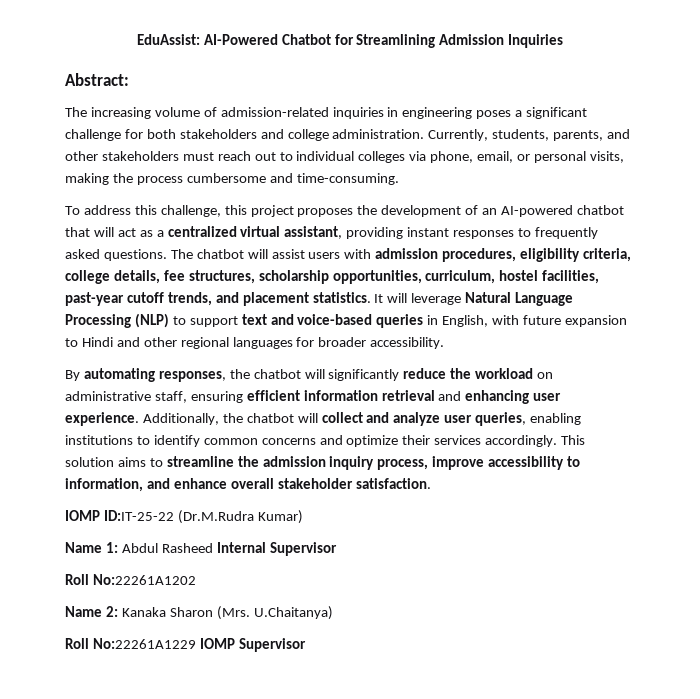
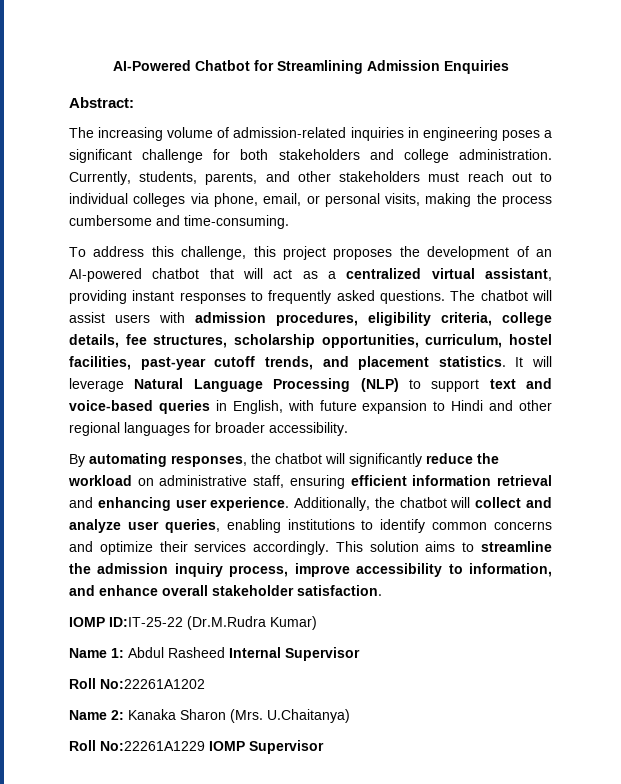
- EduAssist: AI-Powered Chatbot for Streamlining Admission Inquiries
+ AI-Powered Chatbot for Streamlining Admission Enquiries

